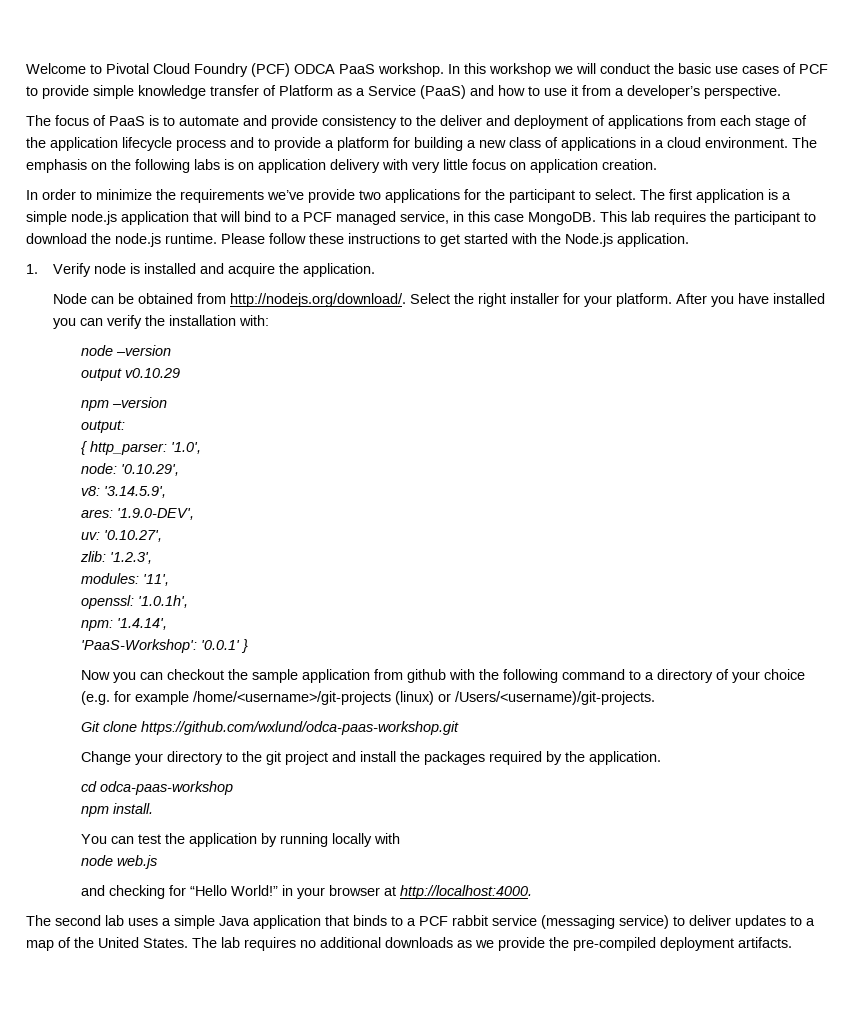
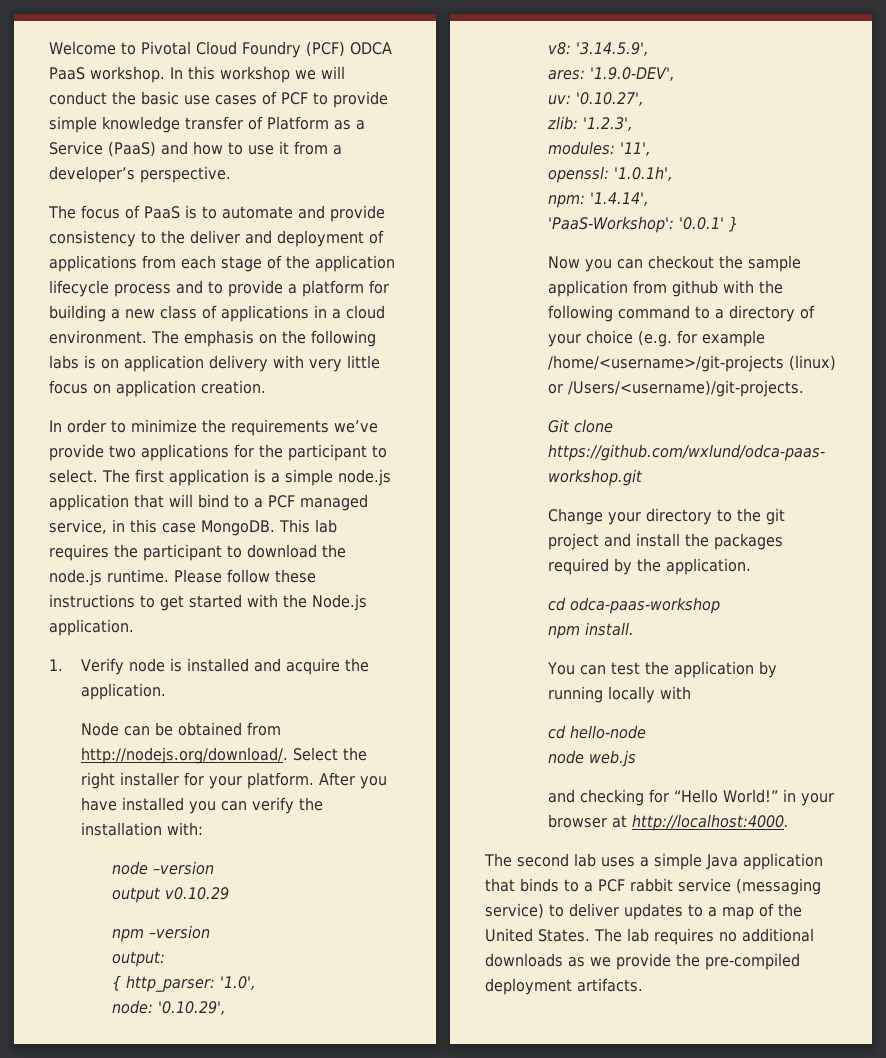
+ cd hello-node

